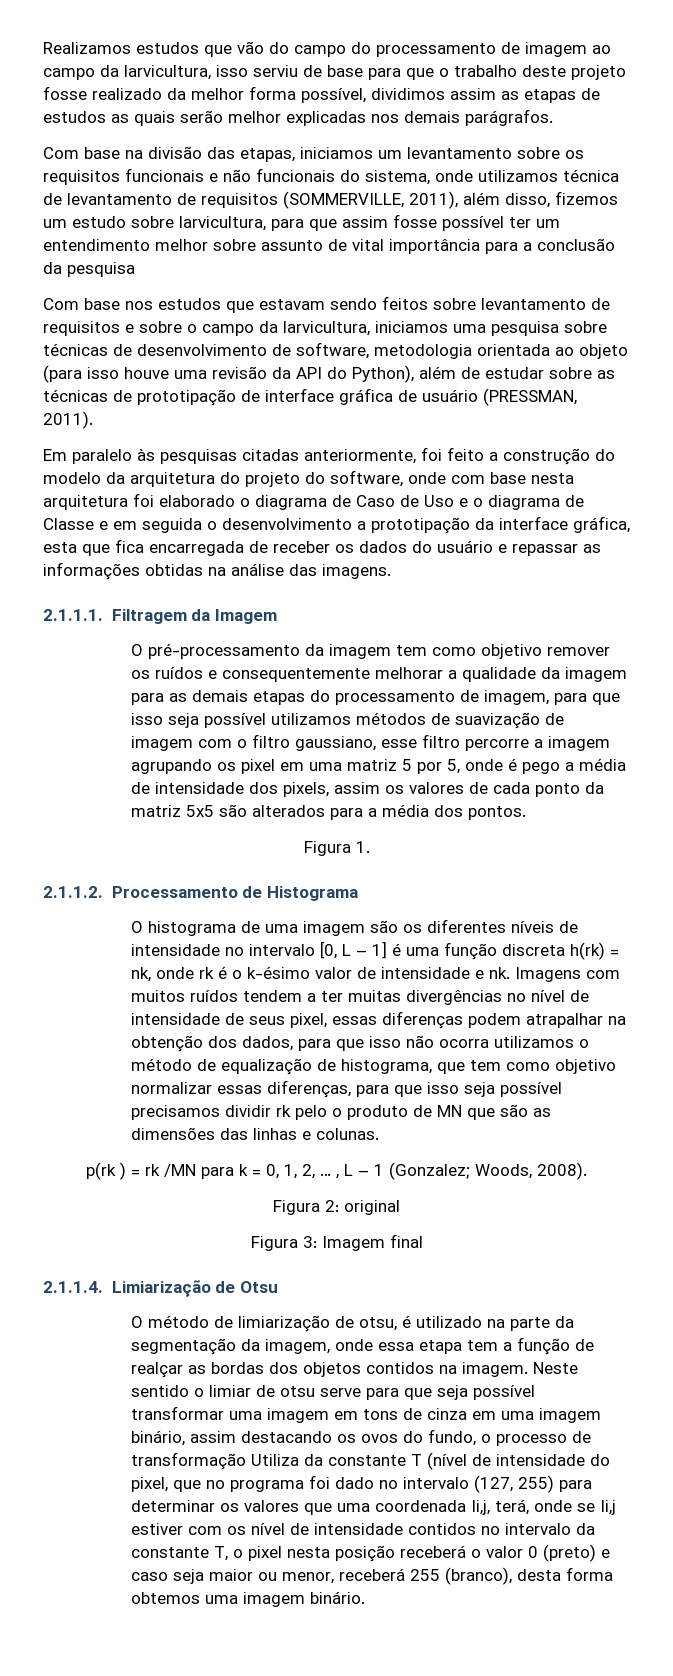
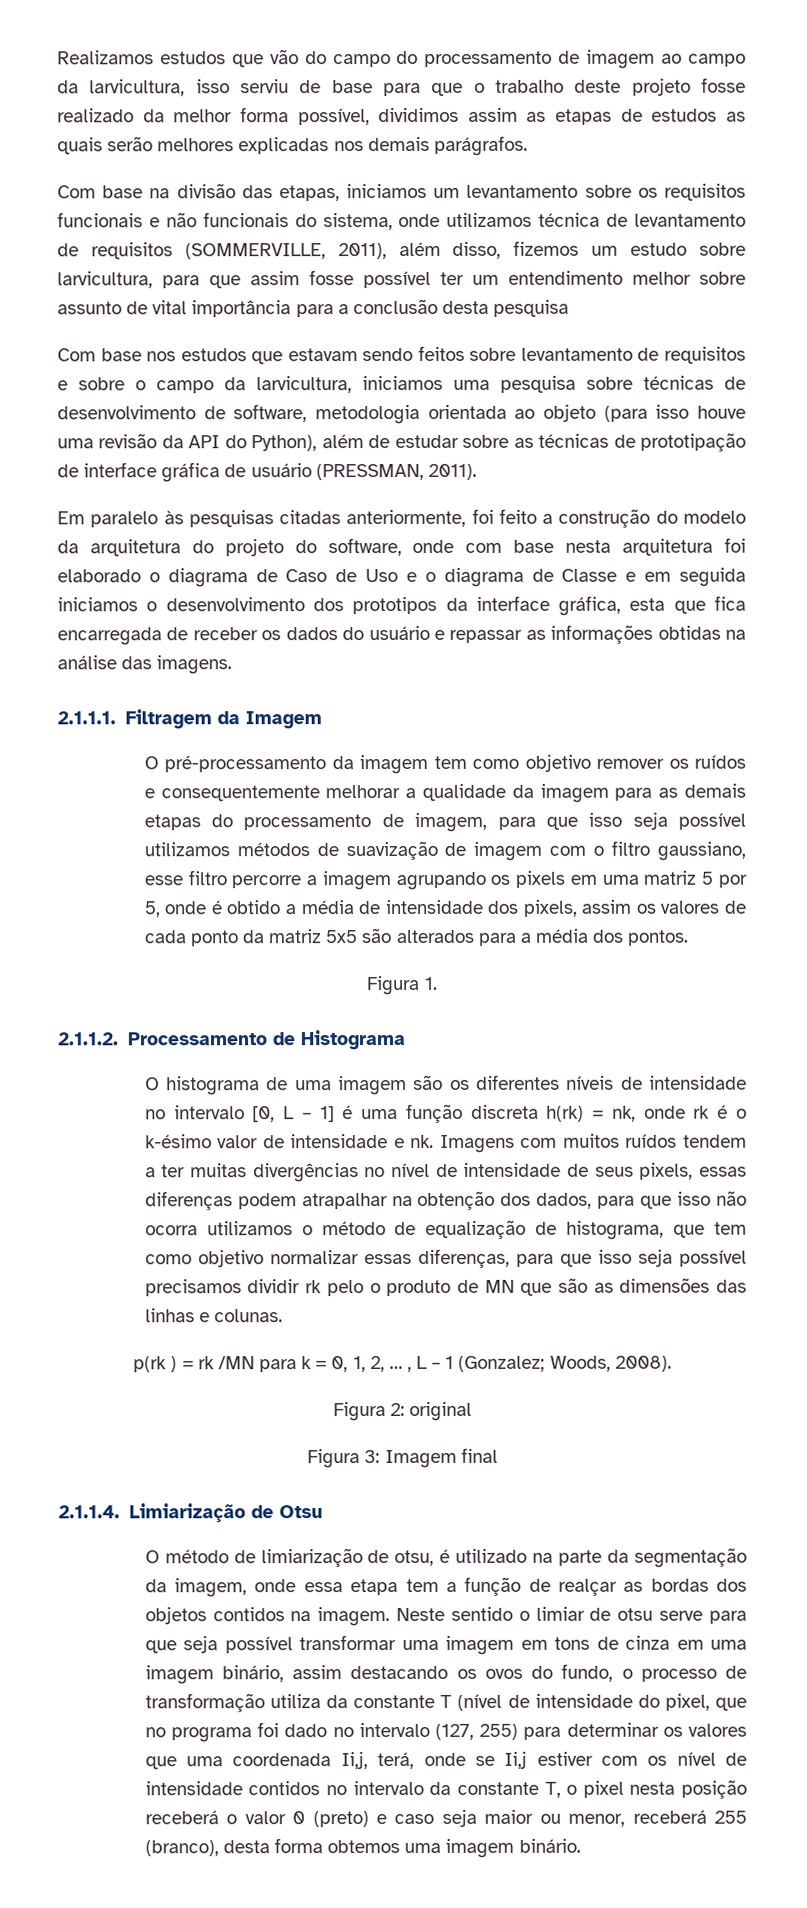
- Realizamos estudos que vão do campo do processamento de imagem ao campo da larvicultura, isso serviu de base para que o trabalho deste projeto fosse realizado da melhor forma possível, dividimos assim as etapas de estudos as quais serão melhor explicadas nos demais parágrafos.
+ Realizamos estudos que vão do campo do processamento de imagem ao campo da larvicultura, isso serviu de base para que o trabalho deste projeto fosse realizado da melhor forma possível, dividimos assim as etapas de estudos as quais serão melhores explicadas nos demais parágrafos.
- Com base na divisão das etapas, iniciamos um levantamento sobre os requisitos funcionais e não funcionais do sistema, onde utilizamos técnica de levantamento de requisitos (SOMMERVILLE, 2011), além disso, fizemos um estudo sobre larvicultura, para que assim fosse possível ter um entendimento melhor sobre assunto de vital importância para a conclusão da pesquisa
+ Com base na divisão das etapas, iniciamos um levantamento sobre os requisitos funcionais e não funcionais do sistema, onde utilizamos técnica de levantamento de requisitos (SOMMERVILLE, 2011), além disso, fizemos um estudo sobre larvicultura, para que assim fosse possível ter um entendimento melhor sobre assunto de vital importância para a conclusão desta pesquisa
- Em paralelo às pesquisas citadas anteriormente, foi feito a construção do modelo da arquitetura do projeto do software, onde com base nesta arquitetura foi elaborado o diagrama de Caso de Uso e o diagrama de Classe e em seguida o desenvolvimento a prototipação da interface gráfica, esta que fica encarregada de receber os dados do usuário e repassar as informações obtidas na análise das imagens.
+ Em paralelo às pesquisas citadas anteriormente, foi feito a construção do modelo da arquitetura do projeto do software, onde com base nesta arquitetura foi elaborado o diagrama de Caso de Uso e o diagrama de Classe e em seguida iniciamos o desenvolvimento dos prototipos da interface gráfica, esta que fica encarregada de receber os dados do usuário e repassar as informações obtidas na análise das imagens.
- O pré-processamento da imagem tem como objetivo remover os ruídos e consequentemente melhorar a qualidade da imagem para as demais etapas do processamento de imagem, para que isso seja possível utilizamos métodos de suavização de imagem com o filtro gaussiano, esse filtro percorre a imagem agrupando os pixel em uma matriz 5 por 5, onde é pego a média de intensidade dos pixels, assim os valores de cada ponto da matriz 5x5 são alterados para a média dos pontos.
+ O pré-processamento da imagem tem como objetivo remover os ruídos e consequentemente melhorar a qualidade da imagem para as demais etapas do processamento de imagem, para que isso seja possível utilizamos métodos de suavização de imagem com o filtro gaussiano, esse filtro percorre a imagem agrupando os pixels em uma matriz 5 por 5, onde é obtido a média de intensidade dos pixels, assim os valores de cada ponto da matriz 5x5 são alterados para a média dos pontos.
- Imagens com muitos ruídos tendem a ter muitas divergências no nível de intensidade de seus pixel, essas diferenças podem atrapalhar na obtenção dos dados, para que isso não ocorra utilizamos o método de equalização de histograma, que tem como objetivo normalizar essas diferenças, para que isso seja possível precisamos dividir rk pelo o produto de MN que são as dimensões das linhas e colunas.
+ Imagens com muitos ruídos tendem a ter muitas divergências no nível de intensidade de seus pixels, essas diferenças podem atrapalhar na obtenção dos dados, para que isso não ocorra utilizamos o método de equalização de histograma, que tem como objetivo normalizar essas diferenças, para que isso seja possível precisamos dividir rk pelo o produto de MN que são as dimensões das linhas e colunas.
- Neste sentido o limiar de otsu serve para que seja possível transformar uma imagem em tons de cinza em uma imagem binário, assim destacando os ovos do fundo, o processo de transformação Utiliza da constante T (nível de intensidade do pixel, que no programa foi dado no intervalo (127, 255) para determinar os valores que uma coordenada Ii,j, terá, onde se Ii,j estiver com os nível de intensidade contidos no intervalo da constante T, o pixel nesta posição receberá o valor 0 (preto) e caso seja maior ou menor, receberá 255 (branco), desta forma obtemos uma imagem binário.
+ Neste sentido o limiar de otsu serve para que seja possível transformar uma imagem em tons de cinza em uma imagem binário, assim destacando os ovos do fundo, o processo de transformação utiliza da constante T (nível de intensidade do pixel, que no programa foi dado no intervalo (127, 255) para determinar os valores que uma coordenada Ii,j, terá, onde se Ii,j estiver com os nível de intensidade contidos no intervalo da constante T, o pixel nesta posição receberá o valor 0 (preto) e caso seja maior ou menor, receberá 255 (branco), desta forma obtemos uma imagem binário.

